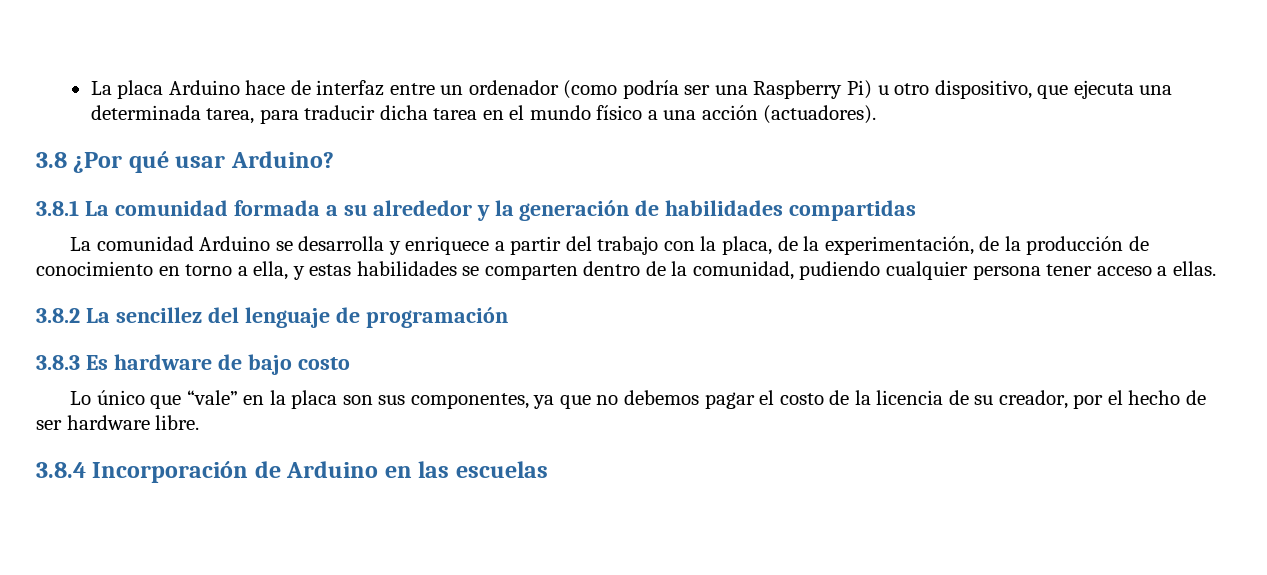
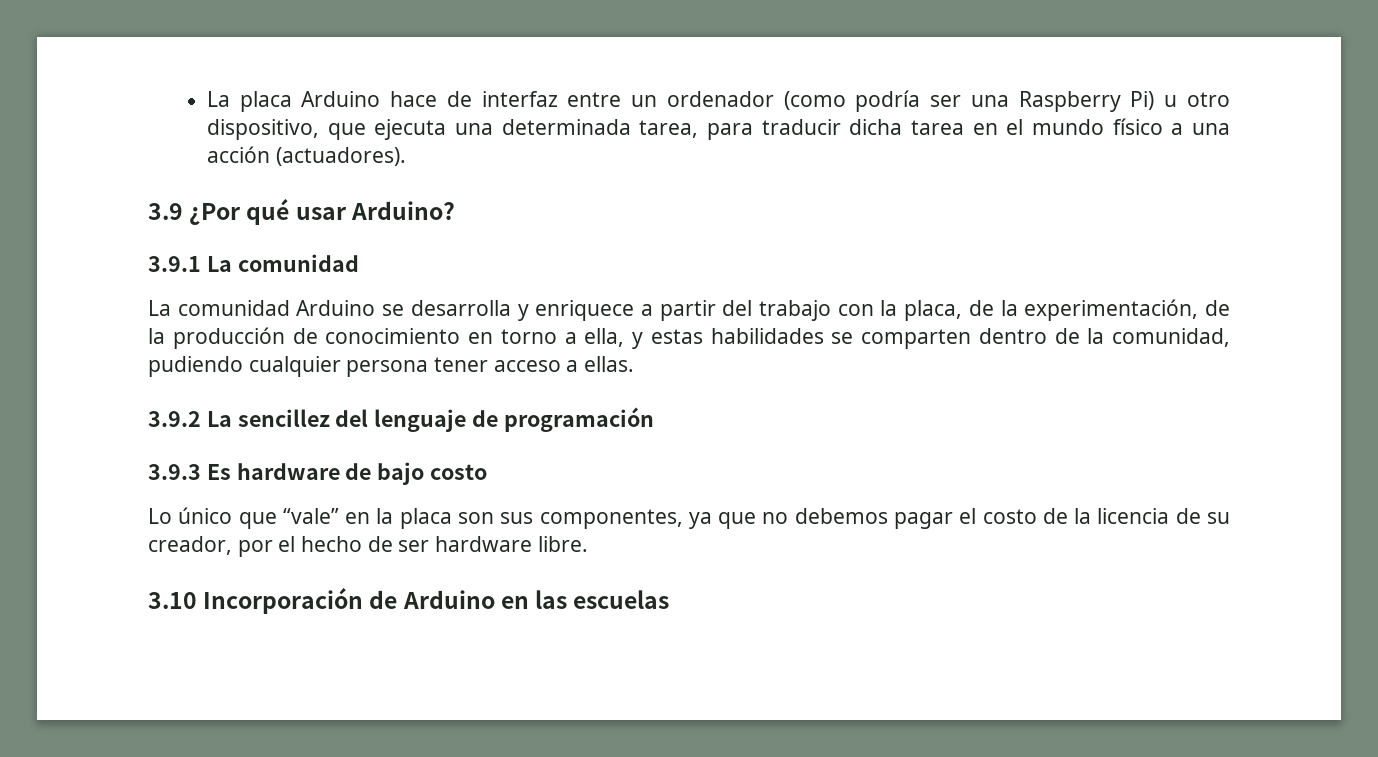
- 3.8 ¿Por qué usar Arduino?
+ 3.9 ¿Por qué usar Arduino?
- 3.8.1 La comunidad formada a su alrededor y la generación de habilidades compartidas
+ 3.9.1 La comunidad
- 3.8.2 La sencillez del lenguaje de programación
+ 3.9.2 La sencillez del lenguaje de programación
- 3.8.3 Es hardware de bajo costo
+ 3.9.3 Es hardware de bajo costo
- 3.8.4 Incorporación de Arduino en las escuelas
+ 3.10 Incorporación de Arduino en las escuelas

